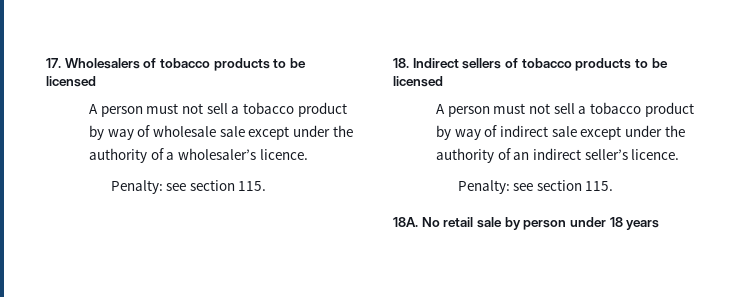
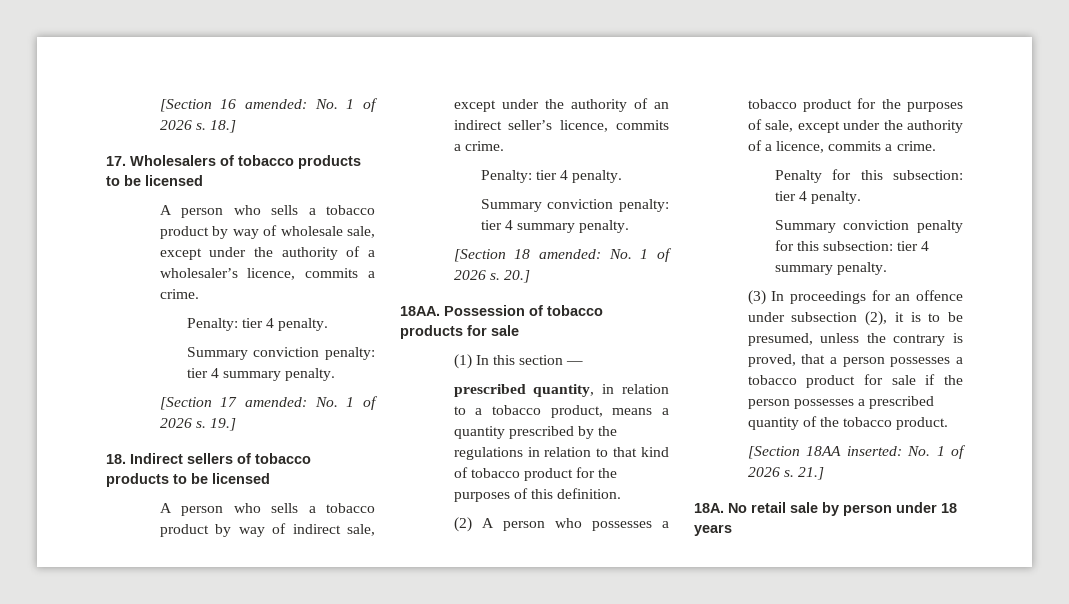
+ [Section 16 amended: No. 1 of 2026 s. 18.]
- A person must not sell a tobacco product by way of wholesale sale except under the authority of a wholesaler’s licence.
- Penalty: see section 115.
+ A person who sells a tobacco product by way of wholesale sale, except under the authority of a wholesaler’s licence, commits a crime.
+ Penalty: tier 4 penalty.
+ Summary conviction penalty: tier 4 summary penalty.
+ [Section 17 amended: No. 1 of 2026 s. 19.]
- A person must not sell a tobacco product by way of indirect sale except under the authority of an indirect seller’s licence.
- Penalty: see section 115.
+ A person who sells a tobacco product by way of indirect sale, except under the authority of an indirect seller’s licence, commits a crime.
+ Penalty: tier 4 penalty.
+ Summary conviction penalty: tier 4 summary penalty.
+ [Section 18 amended: No. 1 of 2026 s. 20.]
+ 18AA. Possession of tobacco products for sale
+ (1) In this section —
+ prescribed quantity, in relation to a tobacco product, means a quantity prescribed by the regulations in relation to that kind of tobacco product for the purposes of this definition.
+ (2) A person who possesses a tobacco product for the purposes of sale, except under the authority of a licence, commits a crime.
+ Penalty for this subsection: tier 4 penalty.
+ Summary conviction penalty for this subsection: tier 4 summary penalty.
+ (3) In proceedings for an offence under subsection (2), it is to be presumed, unless the contrary is proved, that a person possesses a tobacco product for sale if the person possesses a prescribed quantity of the tobacco product.
+ [Section 18AA inserted: No. 1 of 2026 s. 21.]

